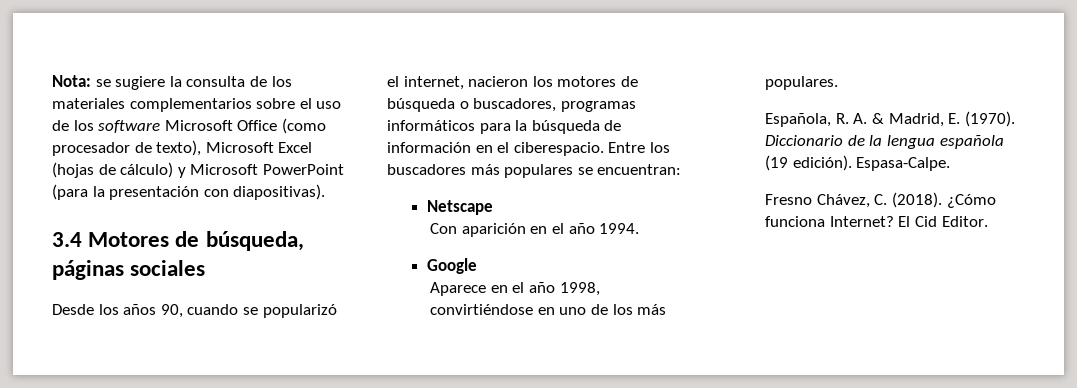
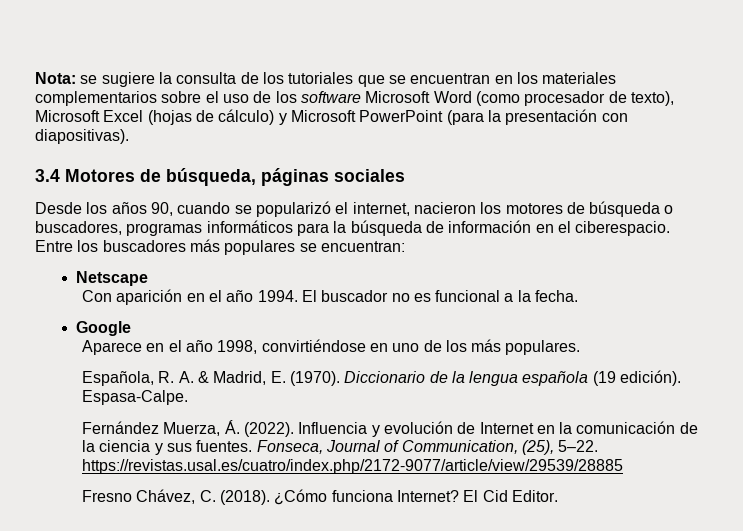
- Nota: se sugiere la consulta de los materiales complementarios sobre el uso de los software Microsoft Office (como procesador de texto), Microsoft Excel (hojas de cálculo) y Microsoft PowerPoint (para la presentación con diapositivas).
+ Nota: se sugiere la consulta de los tutoriales que se encuentran en los materiales complementarios sobre el uso de los software Microsoft Word (como procesador de texto), Microsoft Excel (hojas de cálculo) y Microsoft PowerPoint (para la presentación con diapositivas).
+ El buscador no es funcional a la fecha.
+ Fernández Muerza, Á. (2022). Influencia y evolución de Internet en la comunicación de la ciencia y sus fuentes. Fonseca, Journal of Communication, (25), 5–22. https://revistas.usal.es/cuatro/index.php/2172-9077/article/view/29539/28885

